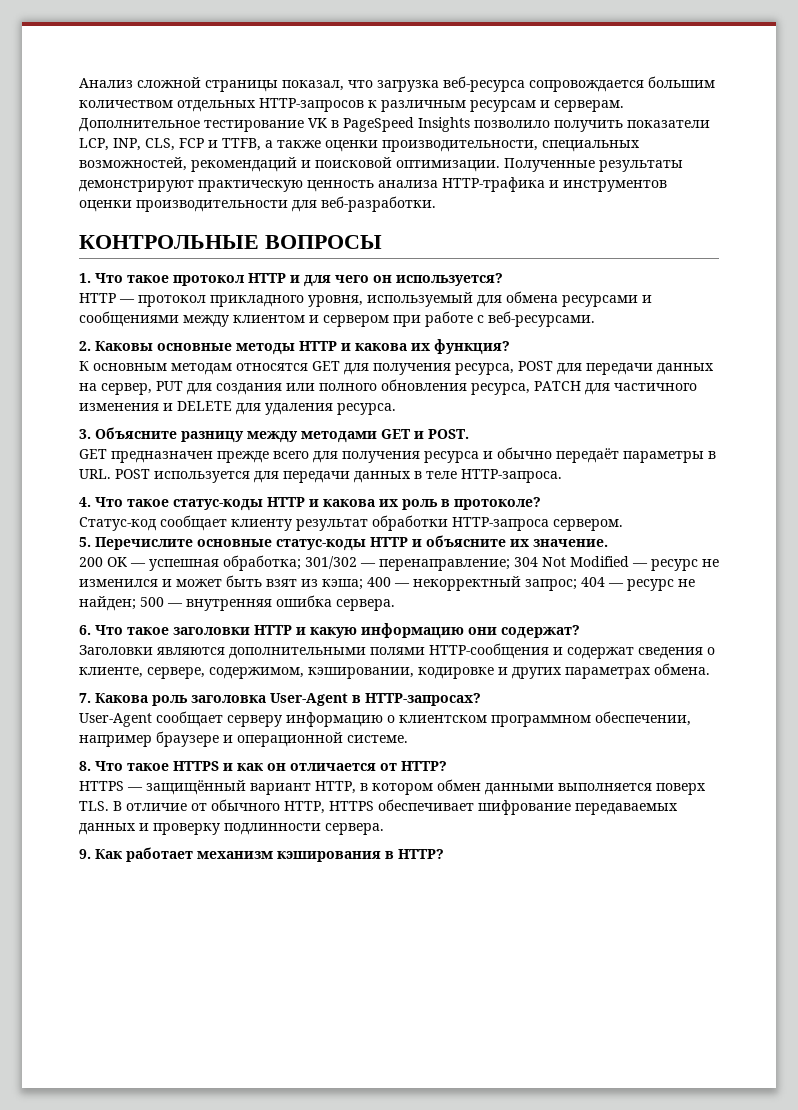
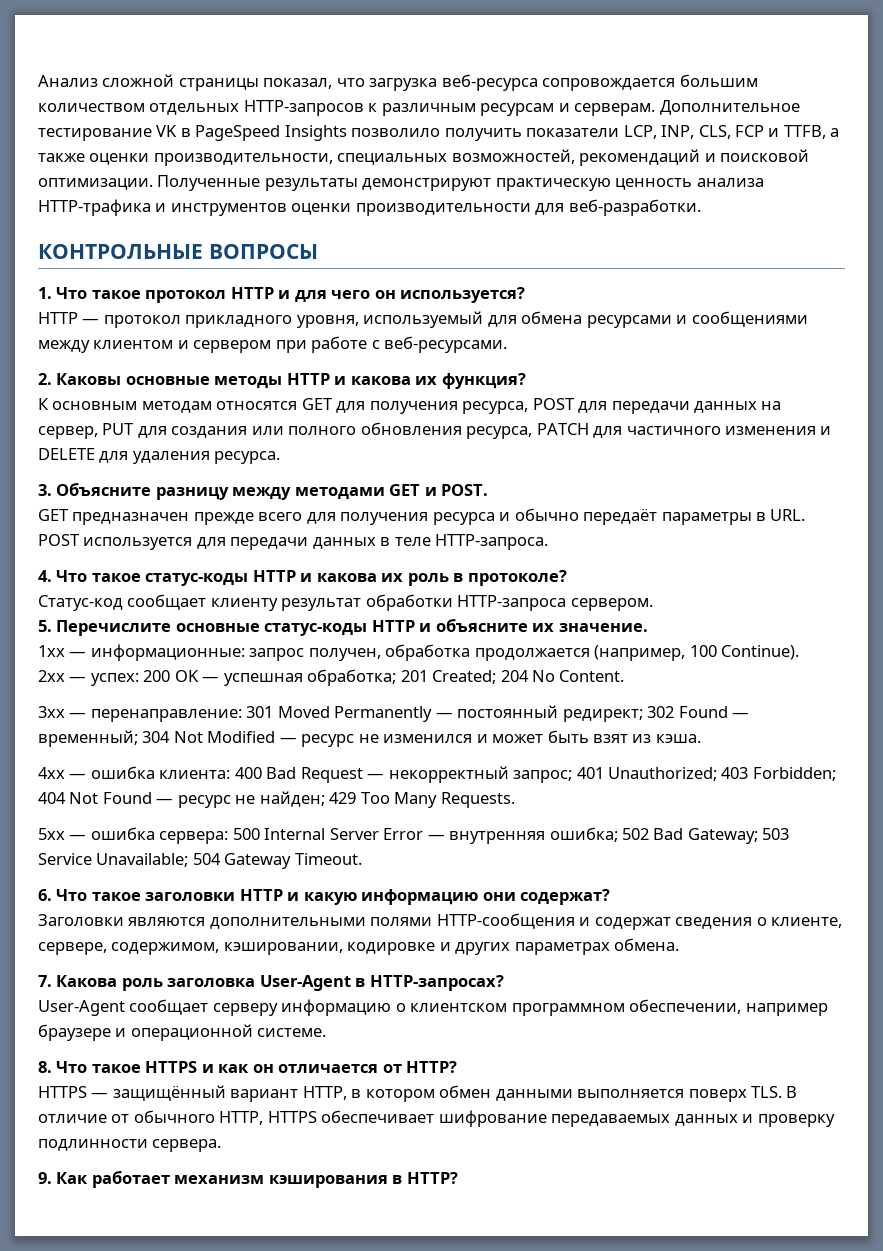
- 200 OK — успешная обработка; 301/302 — перенаправление; 304 Not Modified — ресурс не изменился и может быть взят из кэша; 400 — некорректный запрос; 404 — ресурс не найден; 500 — внутренняя ошибка сервера.
+ 1xx — информационные: запрос получен, обработка продолжается (например, 100 Continue).
+ 2xx — успех: 200 OK — успешная обработка; 201 Created; 204 No Content.
+ 3xx — перенаправление: 301 Moved Permanently — постоянный редирект; 302 Found — временный; 304 Not Modified — ресурс не изменился и может быть взят из кэша.
+ 4xx — ошибка клиента: 400 Bad Request — некорректный запрос; 401 Unauthorized; 403 Forbidden; 404 Not Found — ресурс не найден; 429 Too Many Requests.
+ 5xx — ошибка сервера: 500 Internal Server Error — внутренняя ошибка; 502 Bad Gateway; 503 Service Unavailable; 504 Gateway Timeout.

